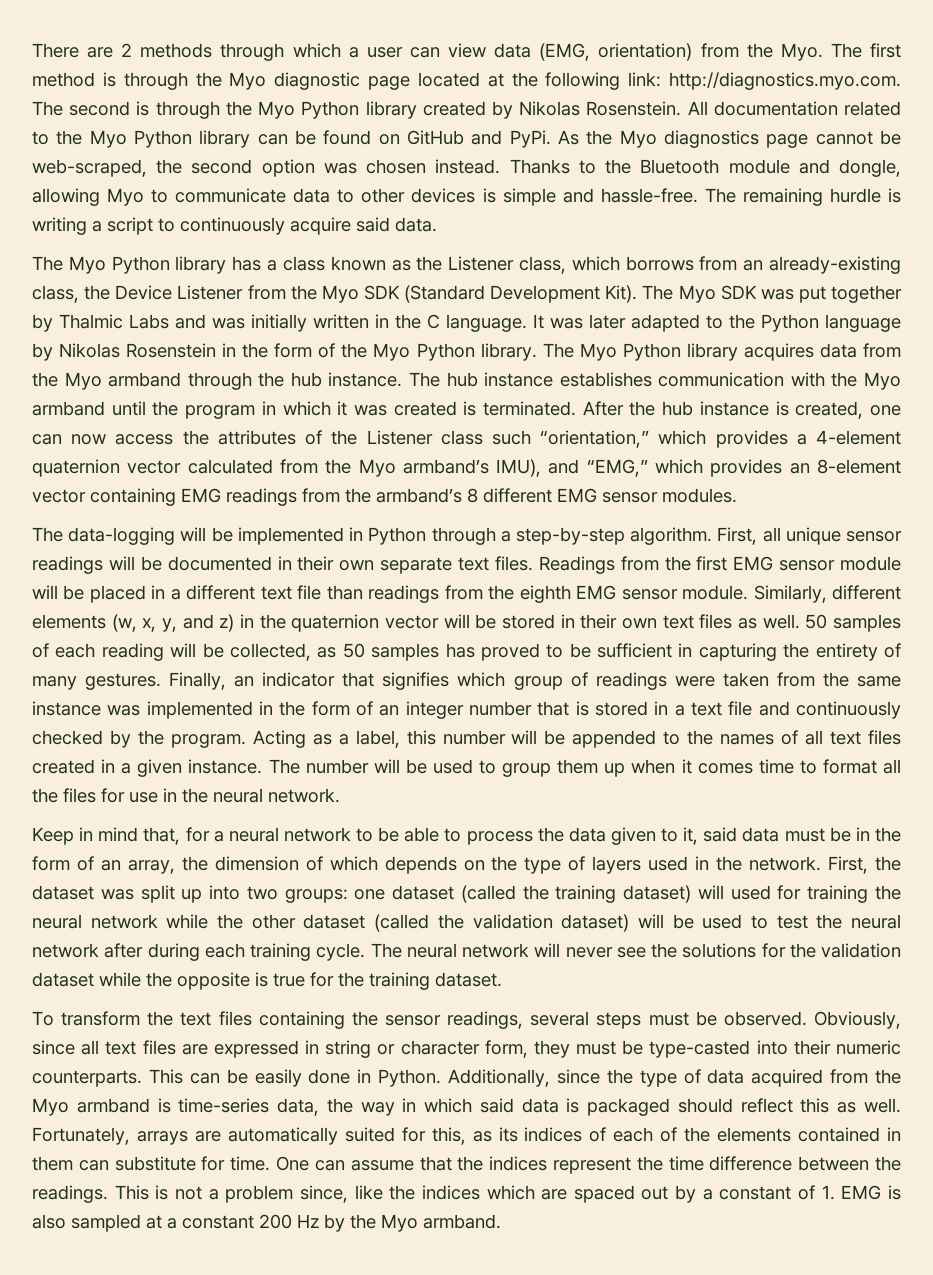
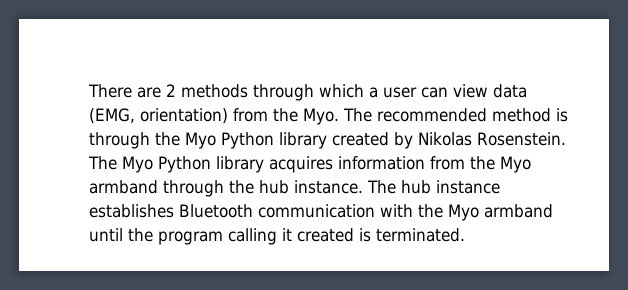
- There are 2 methods through which a user can view data (EMG, orientation) from the Myo. The first method is through the Myo diagnostic page located at the following link: http://diagnostics.myo.com. The second is through the Myo Python library created by Nikolas Rosenstein.
+ There are 2 methods through which a user can view data (EMG, orientation) from the Myo. The recommended method is through the Myo Python library created by Nikolas Rosenstein.
- All documentation related to the Myo Python library can be found on GitHub and PyPi. As the Myo diagnostics page cannot be web-scraped, the second option was chosen instead. Thanks to the Bluetooth module and dongle, allowing Myo to communicate data to other devices is simple and hassle-free. The remaining hurdle is writing a script to continuously acquire said data.
- The Myo Python library has a class known as the Listener class, which borrows from an already-existing class, the Device Listener from the Myo SDK (Standard Development Kit). The Myo SDK was put together by Thalmic Labs and was initially written in the C language. It was later adapted to the Python language by Nikolas Rosenstein in the form of the Myo Python library.
- The Myo Python library acquires data from the Myo armband through the hub instance.
+ The Myo Python library acquires information from the Myo armband through the hub instance.
- The hub instance establishes communication with the Myo armband until the program in which it was created is terminated. After the hub instance is created, one can now access the attributes of the Listener class such “orientation,” which provides a 4-element quaternion vector calculated from the Myo armband’s IMU), and “EMG,” which provides an 8-element vector containing EMG readings from the armband’s 8 different EMG sensor modules.
- The data-logging will be implemented in Python through a step-by-step algorithm. First, all unique sensor readings will be documented in their own separate text files. Readings from the first EMG sensor module will be placed in a different text file than readings from the eighth EMG sensor module. Similarly, different elements (w, x, y, and z) in the quaternion vector will be stored in their own text files as well. 50 samples of each reading will be collected, as 50 samples has proved to be sufficient in capturing the entirety of many gestures. Finally, an indicator that signifies which group of readings were taken from the same instance was implemented in the form of an integer number that is stored in a text file and continuously checked by the program. Acting as a label, this number will be appended to the names of all text files created in a given instance. The number will be used to group them up when it comes time to format all the files for use in the neural network.
- Keep in mind that, for a neural network to be able to process the data given to it, said data must be in the form of an array, the dimension of which depends on the type of layers used in the network. First, the dataset was split up into two groups: one dataset (called the training dataset) will used for training the neural network while the other dataset (called the validation dataset) will be used to test the neural network after during each training cycle. The neural network will never see the solutions for the validation dataset while the opposite is true for the training dataset.
- To transform the text files containing the sensor readings, several steps must be observed. Obviously, since all text files are expressed in string or character form, they must be type-casted into their numeric counterparts. This can be easily done in Python. Additionally, since the type of data acquired from the Myo armband is time-series data, the way in which said data is packaged should reflect this as well. Fortunately, arrays are automatically suited for this, as its indices of each of the elements contained in them can substitute for time. One can assume that the indices represent the time difference between the readings. This is not a problem since, like the indices which are spaced out by a constant of 1. EMG is also sampled at a constant 200 Hz by the Myo armband.
+ The hub instance establishes Bluetooth communication with the Myo armband until the program calling it created is terminated.

